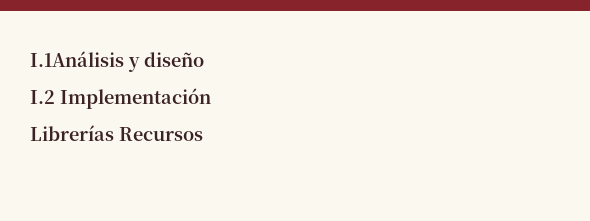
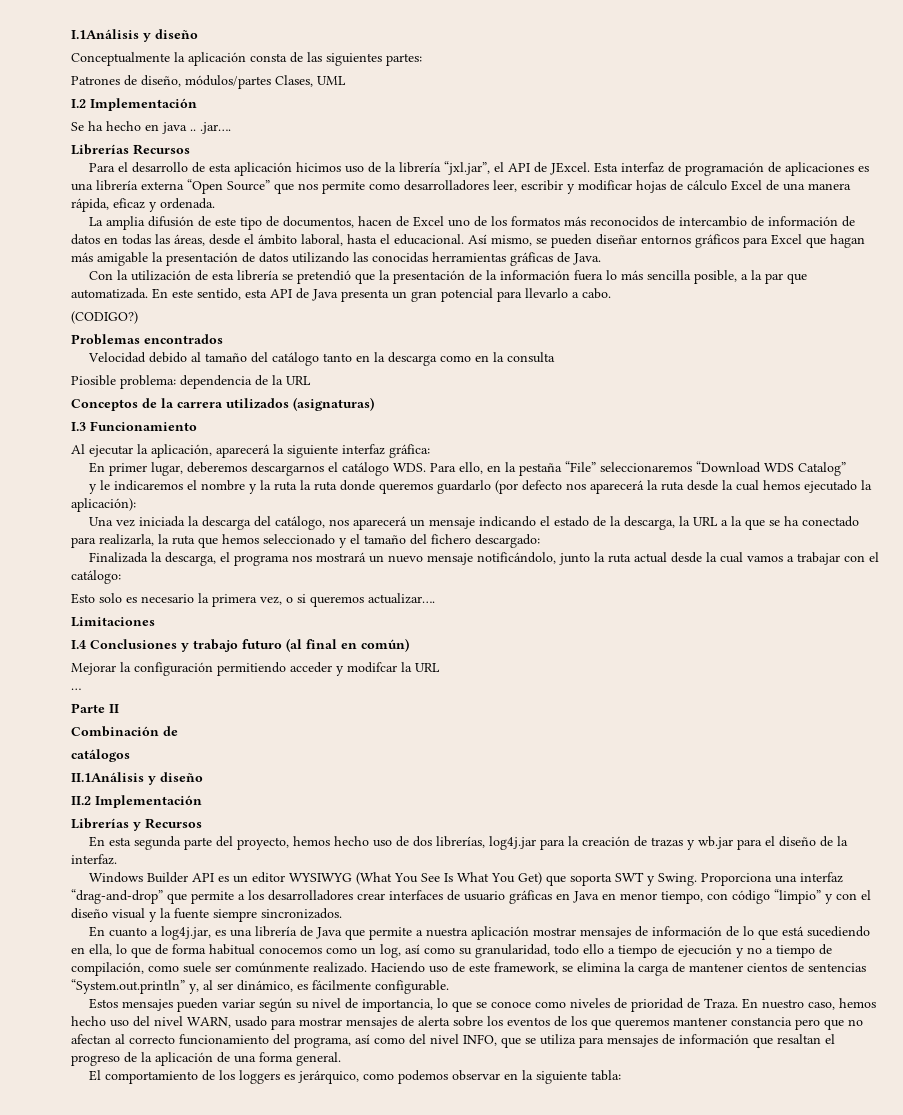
+ Conceptualmente la aplicación consta de las siguientes partes:
+ Patrones de diseño, módulos/partes Clases, UML
  I.2 Implementación
+ Se ha hecho en java .. .jar….
  Librerías Recursos
+ Para el desarrollo de esta aplicación hicimos uso de la librería “jxl.jar”, el API de JExcel. Esta interfaz de programación de aplicaciones es una librería externa “Open Source” que nos permite como desarrolladores leer, escribir y modificar hojas de cálculo Excel de una manera rápida, eficaz y ordenada.
+ La amplia difusión de este tipo de documentos, hacen de Excel uno de los formatos más reconocidos de intercambio de información de datos en todas las áreas, desde el ámbito laboral, hasta el educacional. Así mismo, se pueden diseñar entornos gráficos para Excel que hagan más amigable la presentación de datos utilizando las conocidas herramientas gráficas de Java.
+ Con la utilización de esta librería se pretendió que la presentación de la información fuera lo más sencilla posible, a la par que automatizada. En este sentido, esta API de Java presenta un gran potencial para llevarlo a cabo.
+ (CODIGO?)
+ Problemas encontrados
+ Velocidad debido al tamaño del catálogo tanto en la descarga como en la consulta
+ Piosible problema: dependencia de la URL
+ Conceptos de la carrera utilizados (asignaturas)
+ I.3 Funcionamiento
+ Al ejecutar la aplicación, aparecerá la siguiente interfaz gráfica:
+ En primer lugar, deberemos descargarnos el catálogo WDS. Para ello, en la pestaña “File” seleccionaremos “Download WDS Catalog”
+ y le indicaremos el nombre y la ruta la ruta donde queremos guardarlo (por defecto nos aparecerá la ruta desde la cual hemos ejecutado la aplicación):
+ Una vez iniciada la descarga del catálogo, nos aparecerá un mensaje indicando el estado de la descarga, la URL a la que se ha conectado para realizarla, la ruta que hemos seleccionado y el tamaño del fichero descargado:
+ Finalizada la descarga, el programa nos mostrará un nuevo mensaje notificándolo, junto la ruta actual desde la cual vamos a trabajar con el catálogo:
+ Esto solo es necesario la primera vez, o si queremos actualizar….
+ Limitaciones
+ I.4 Conclusiones y trabajo futuro (al final en común)
+ Mejorar la configuración permitiendo acceder y modifcar la URL
+ …
+ Parte II
+ Combinación de
+ catálogos
+ II.1Análisis y diseño
+ II.2 Implementación
+ Librerías y Recursos
+ En esta segunda parte del proyecto, hemos hecho uso de dos librerías, log4j.jar para la creación de trazas y wb.jar para el diseño de la interfaz.
+ Windows Builder API es un editor WYSIWYG (What You See Is What You Get) que soporta SWT y Swing. Proporciona una interfaz “drag-and-drop” que permite a los desarrolladores crear interfaces de usuario gráficas en Java en menor tiempo, con código “limpio” y con el diseño visual y la fuente siempre sincronizados.
+ En cuanto a log4j.jar, es una librería de Java que permite a nuestra aplicación mostrar mensajes de información de lo que está sucediendo en ella, lo que de forma habitual conocemos como un log, así como su granularidad, todo ello a tiempo de ejecución y no a tiempo de compilación, como suele ser comúnmente realizado. Haciendo uso de este framework, se elimina la carga de mantener cientos de sentencias “System.out.println” y, al ser dinámico, es fácilmente configurable.
+ Estos mensajes pueden variar según su nivel de importancia, lo que se conoce como niveles de prioridad de Traza. En nuestro caso, hemos hecho uso del nivel WARN, usado para mostrar mensajes de alerta sobre los eventos de los que queremos mantener constancia pero que no afectan al correcto funcionamiento del programa, así como del nivel INFO, que se utiliza para mensajes de información que resaltan el progreso de la aplicación de una forma general.
+ El comportamiento de los loggers es jerárquico, como podemos observar en la siguiente tabla:

